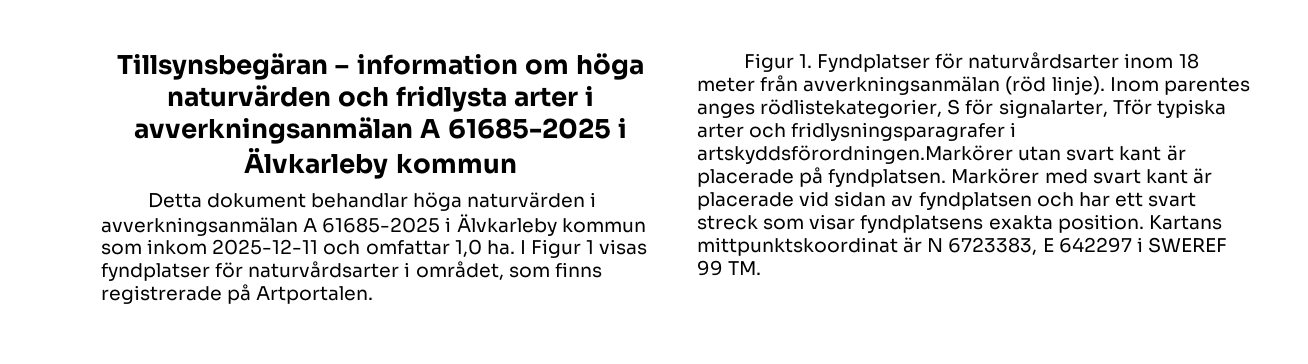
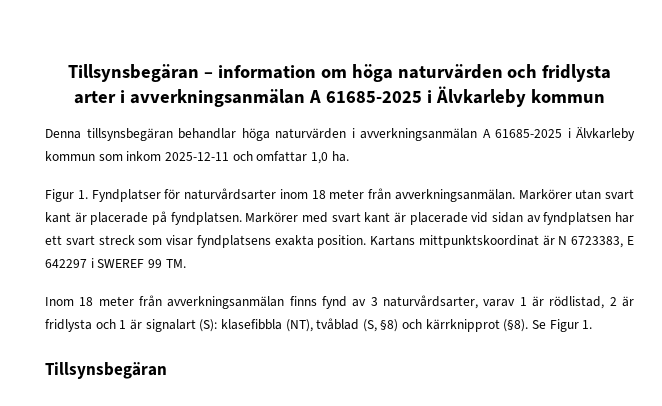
- Detta dokument behandlar höga naturvärden i avverkningsanmälan A 61685-2025 i Älvkarleby kommun som inkom 2025-12-11 och omfattar 1,0 ha. I Figur 1 visas fyndplatser för naturvårdsarter i området, som finns registrerade på Artportalen.
+ Denna tillsynsbegäran behandlar höga naturvärden i avverkningsanmälan A 61685-2025 i Älvkarleby kommun som inkom 2025-12-11 och omfattar 1,0 ha.
- Figur 1. Fyndplatser för naturvårdsarter inom 18 meter från avverkningsanmälan (röd linje). Inom parentes anges rödlistekategorier, S för signalarter, Tför typiska arter och fridlysningsparagrafer i artskyddsförordningen.Markörer utan svart kant är placerade på fyndplatsen.
+ Figur 1. Fyndplatser för naturvårdsarter inom 18 meter från avverkningsanmälan. Markörer utan svart kant är placerade på fyndplatsen.
- Markörer med svart kant är placerade vid sidan av fyndplatsen och har ett svart streck som visar fyndplatsens exakta position.
+ Markörer med svart kant är placerade vid sidan av fyndplatsen har ett svart streck som visar fyndplatsens exakta position.
+ Inom 18 meter från avverkningsanmälan finns fynd av 3 naturvårdsarter, varav 1 är rödlistad, 2 är fridlysta och 1 är signalart (S): klasefibbla (NT), tvåblad (S, §8) och kärrknipprot (§8). Se Figur 1.
+ Tillsynsbegäran

